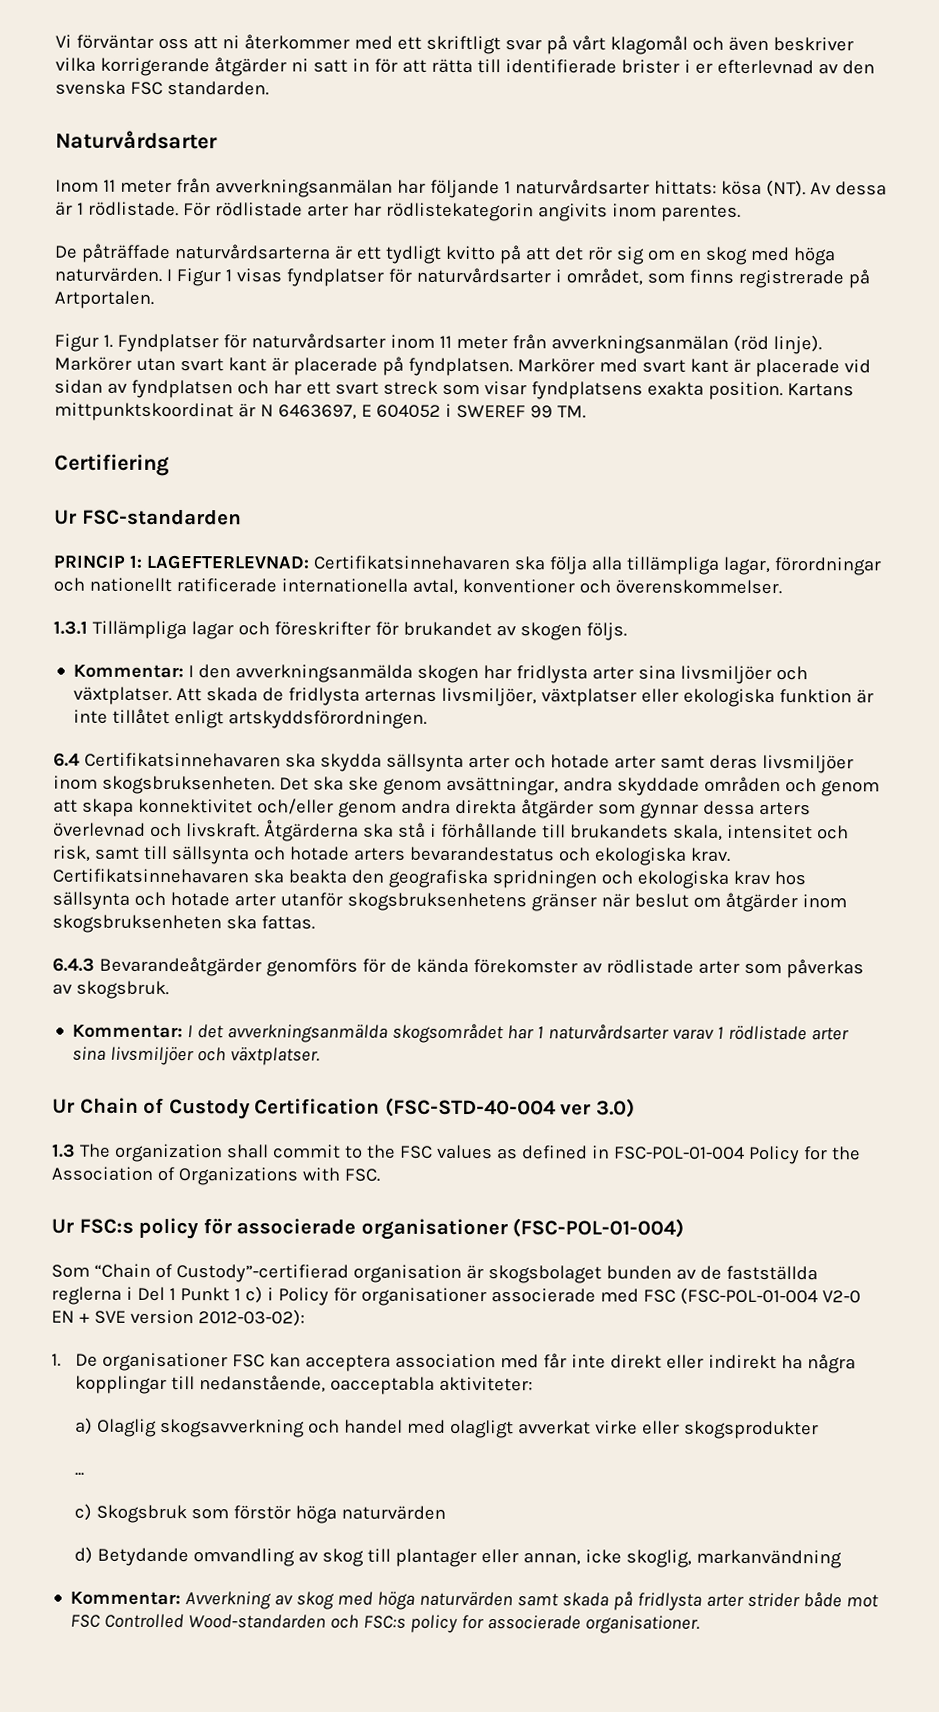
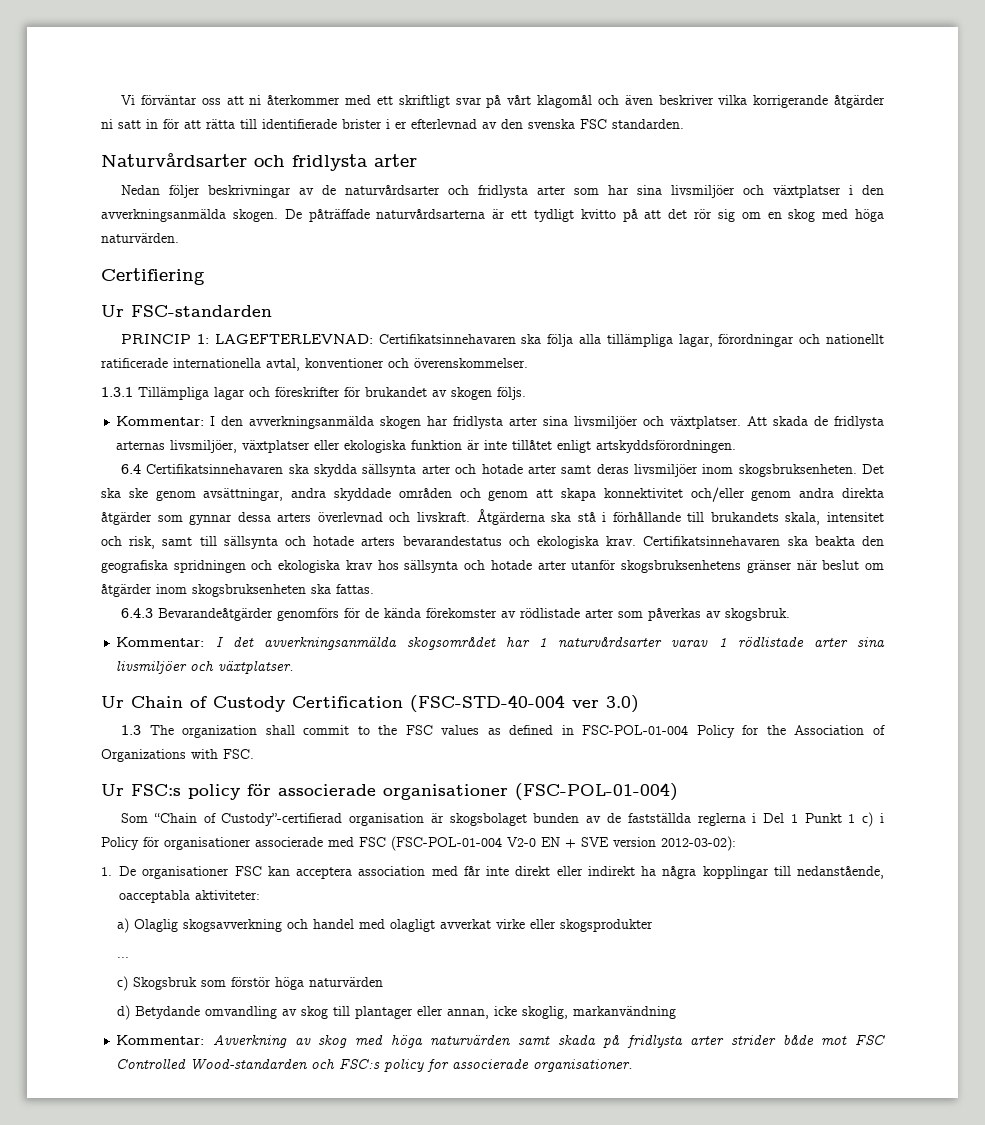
- Naturvårdsarter
- Inom 11 meter från avverkningsanmälan har följande 1 naturvårdsarter hittats: kösa (NT). Av dessa är 1 rödlistade. För rödlistade arter har rödlistekategorin angivits inom parentes.
- De påträffade naturvårdsarterna är ett tydligt kvitto på att det rör sig om en skog med höga naturvärden. I Figur 1 visas fyndplatser för naturvårdsarter i området, som finns registrerade på Artportalen.
- Figur 1. Fyndplatser för naturvårdsarter inom 11 meter från avverkningsanmälan (röd linje). Markörer utan svart kant är placerade på fyndplatsen. Markörer med svart kant är placerade vid sidan av fyndplatsen och har ett svart streck som visar fyndplatsens exakta position. Kartans mittpunktskoordinat är N 6463697, E 604052 i SWEREF 99 TM.
+ Naturvårdsarter och fridlysta arter
+ Nedan följer beskrivningar av de naturvårdsarter och fridlysta arter som har sina livsmiljöer och växtplatser i den avverkningsanmälda skogen. De påträffade naturvårdsarterna är ett tydligt kvitto på att det rör sig om en skog med höga naturvärden.

